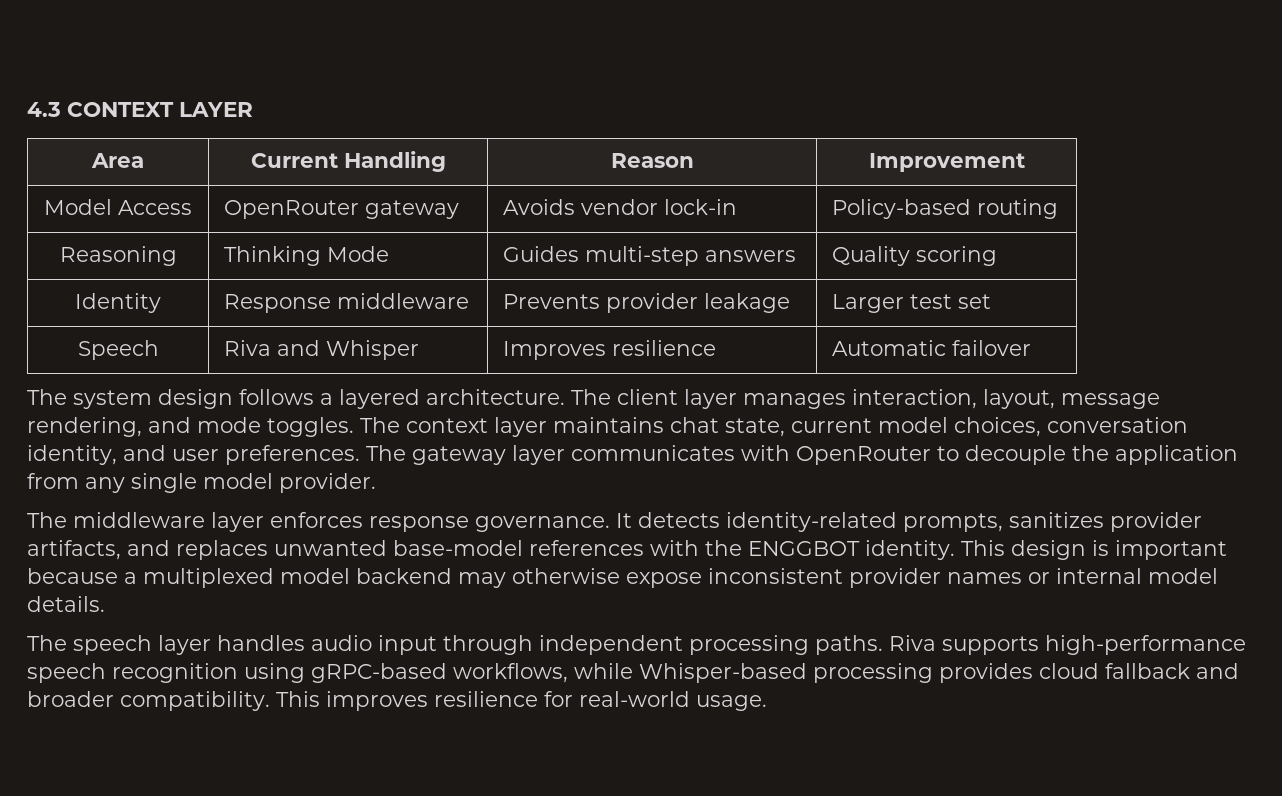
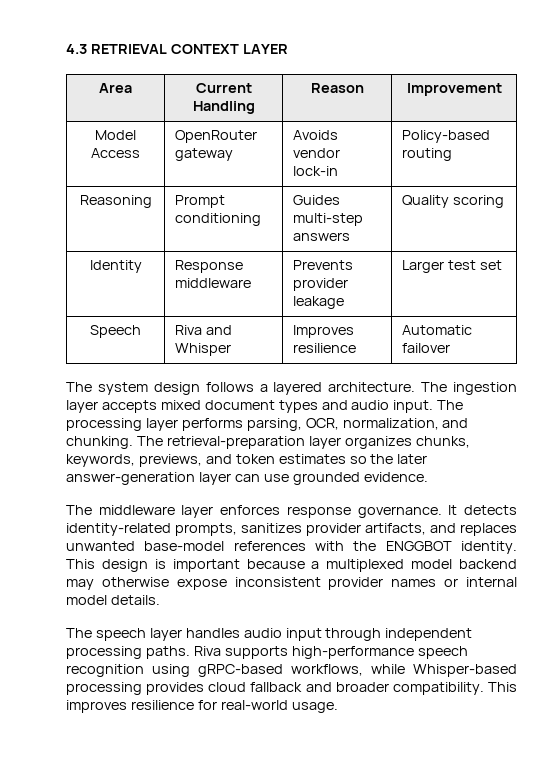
- 4.3 CONTEXT LAYER
+ 4.3 RETRIEVAL CONTEXT LAYER
- Reasoning | Thinking Mode | Guides multi-step answers | Quality scoring
+ Reasoning | Prompt conditioning | Guides multi-step answers | Quality scoring
- The client layer manages interaction, layout, message rendering, and mode toggles. The context layer maintains chat state, current model choices, conversation identity, and user preferences. The gateway layer communicates with OpenRouter to decouple the application from any single model provider.
+ The ingestion layer accepts mixed document types and audio input. The processing layer performs parsing, OCR, normalization, and chunking. The retrieval-preparation layer organizes chunks, keywords, previews, and token estimates so the later answer-generation layer can use grounded evidence.

